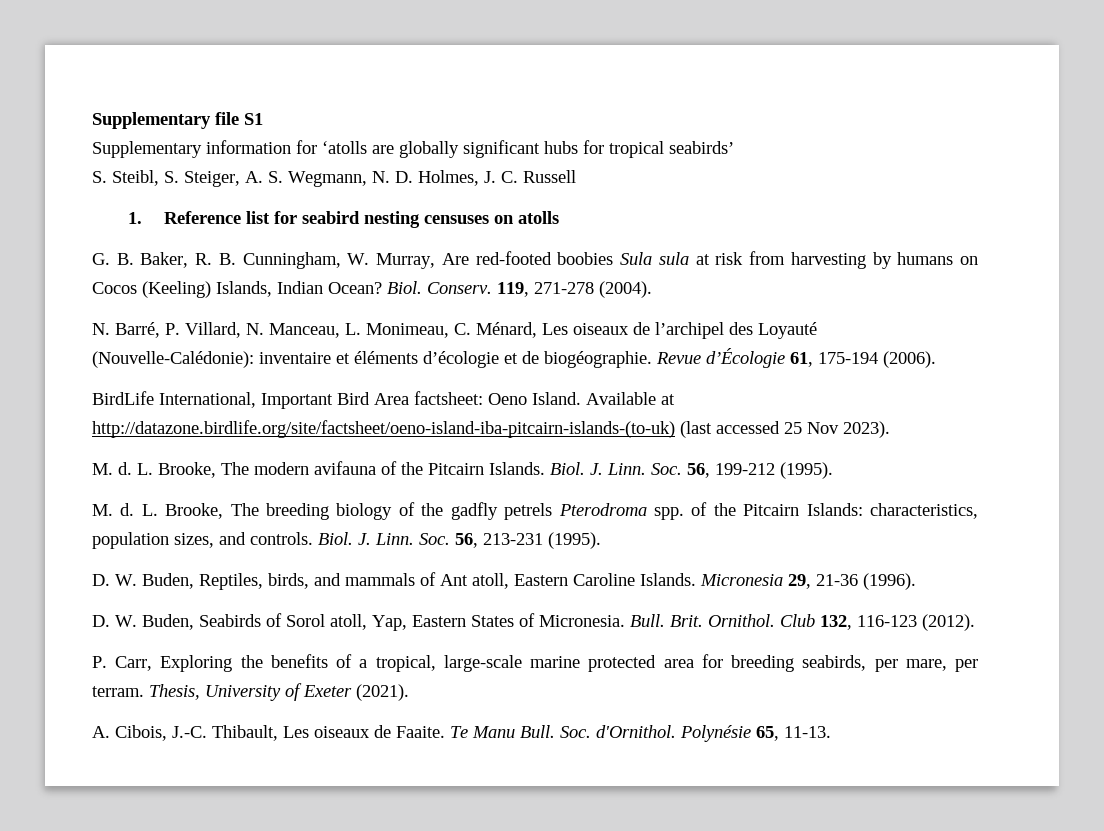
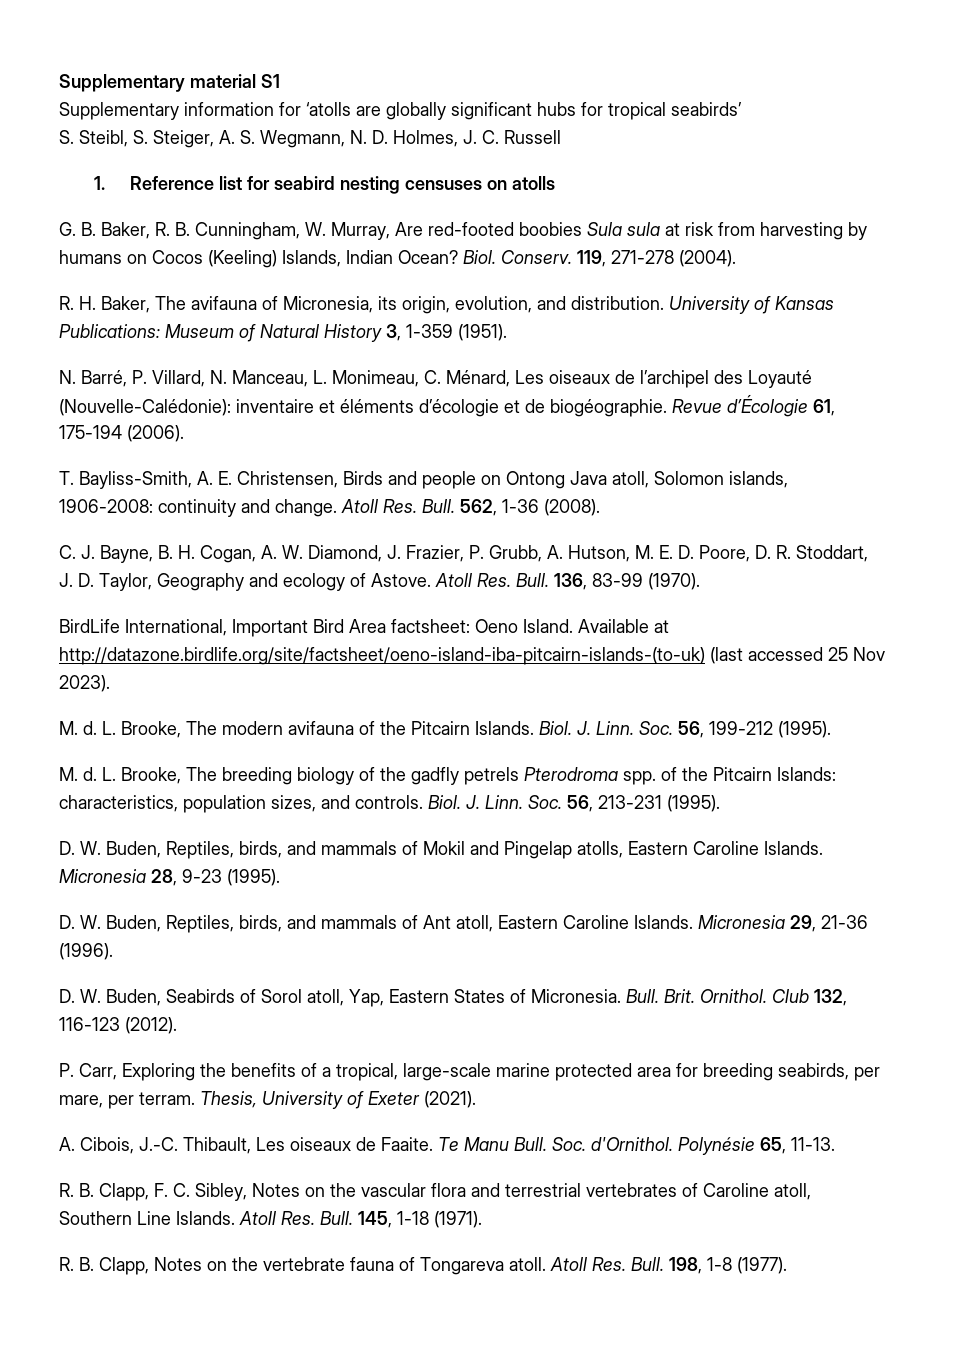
- Supplementary file S1
+ Supplementary material S1
+ R. H. Baker, The avifauna of Micronesia, its origin, evolution, and distribution. University of Kansas Publications: Museum of Natural History 3, 1-359 (1951).
+ T. Bayliss-Smith, A. E. Christensen, Birds and people on Ontong Java atoll, Solomon islands, 1906-2008: continuity and change. Atoll Res. Bull. 562, 1-36 (2008).
+ C. J. Bayne, B. H. Cogan, A. W. Diamond, J. Frazier, P. Grubb, A. Hutson, M. E. D. Poore, D. R. Stoddart, J. D. Taylor, Geography and ecology of Astove. Atoll Res. Bull. 136, 83-99 (1970).
+ D. W. Buden, Reptiles, birds, and mammals of Mokil and Pingelap atolls, Eastern Caroline Islands. Micronesia 28, 9-23 (1995).
+ R. B. Clapp, F. C. Sibley, Notes on the vascular flora and terrestrial vertebrates of Caroline atoll, Southern Line Islands. Atoll Res. Bull. 145, 1-18 (1971).
+ R. B. Clapp, Notes on the vertebrate fauna of Tongareva atoll. Atoll Res. Bull. 198, 1-8 (1977).

